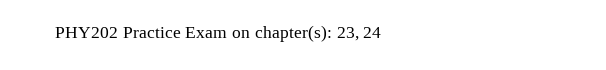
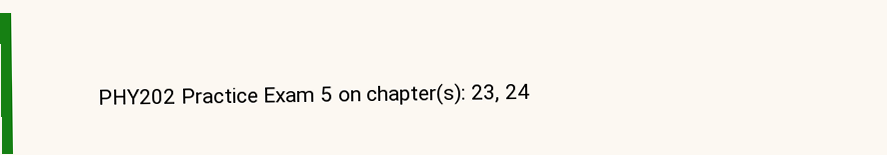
- PHY202 Practice Exam on chapter(s): 23, 24
+ PHY202 Practice Exam 5 on chapter(s): 23, 24

